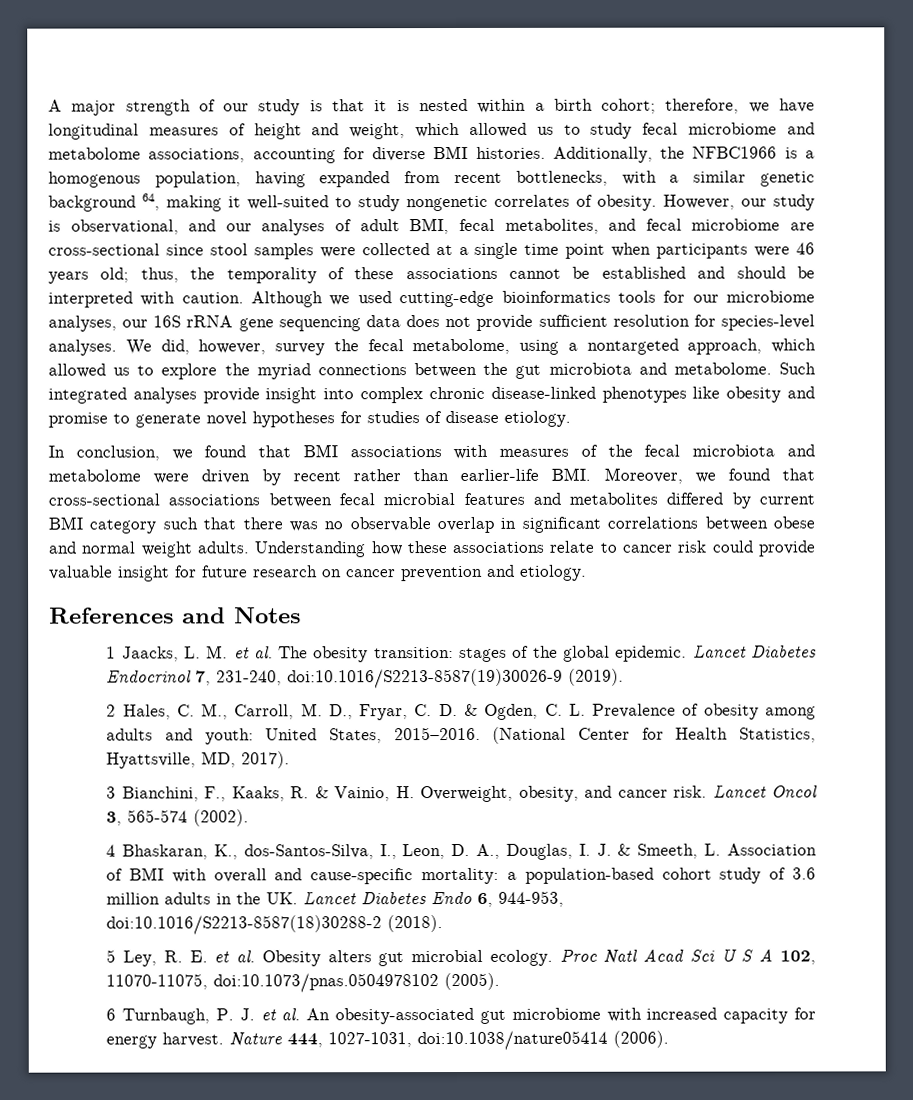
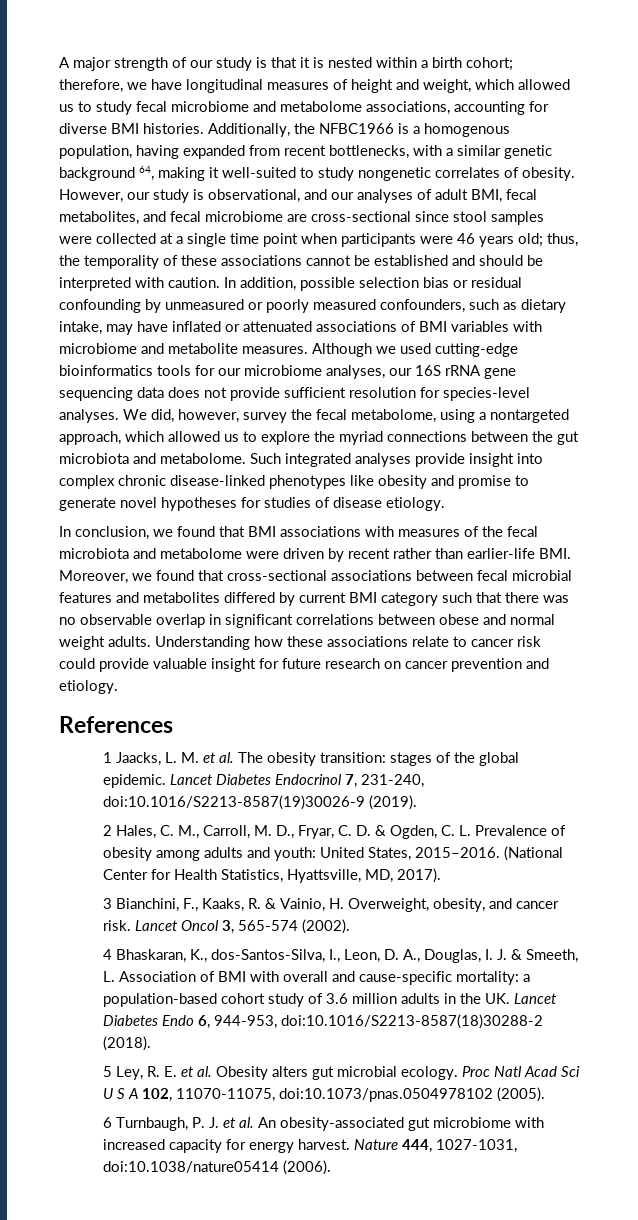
+ In addition, possible selection bias or residual confounding by unmeasured or poorly measured confounders, such as dietary intake, may have inflated or attenuated associations of BMI variables with microbiome and metabolite measures.
- References and Notes
+ References

